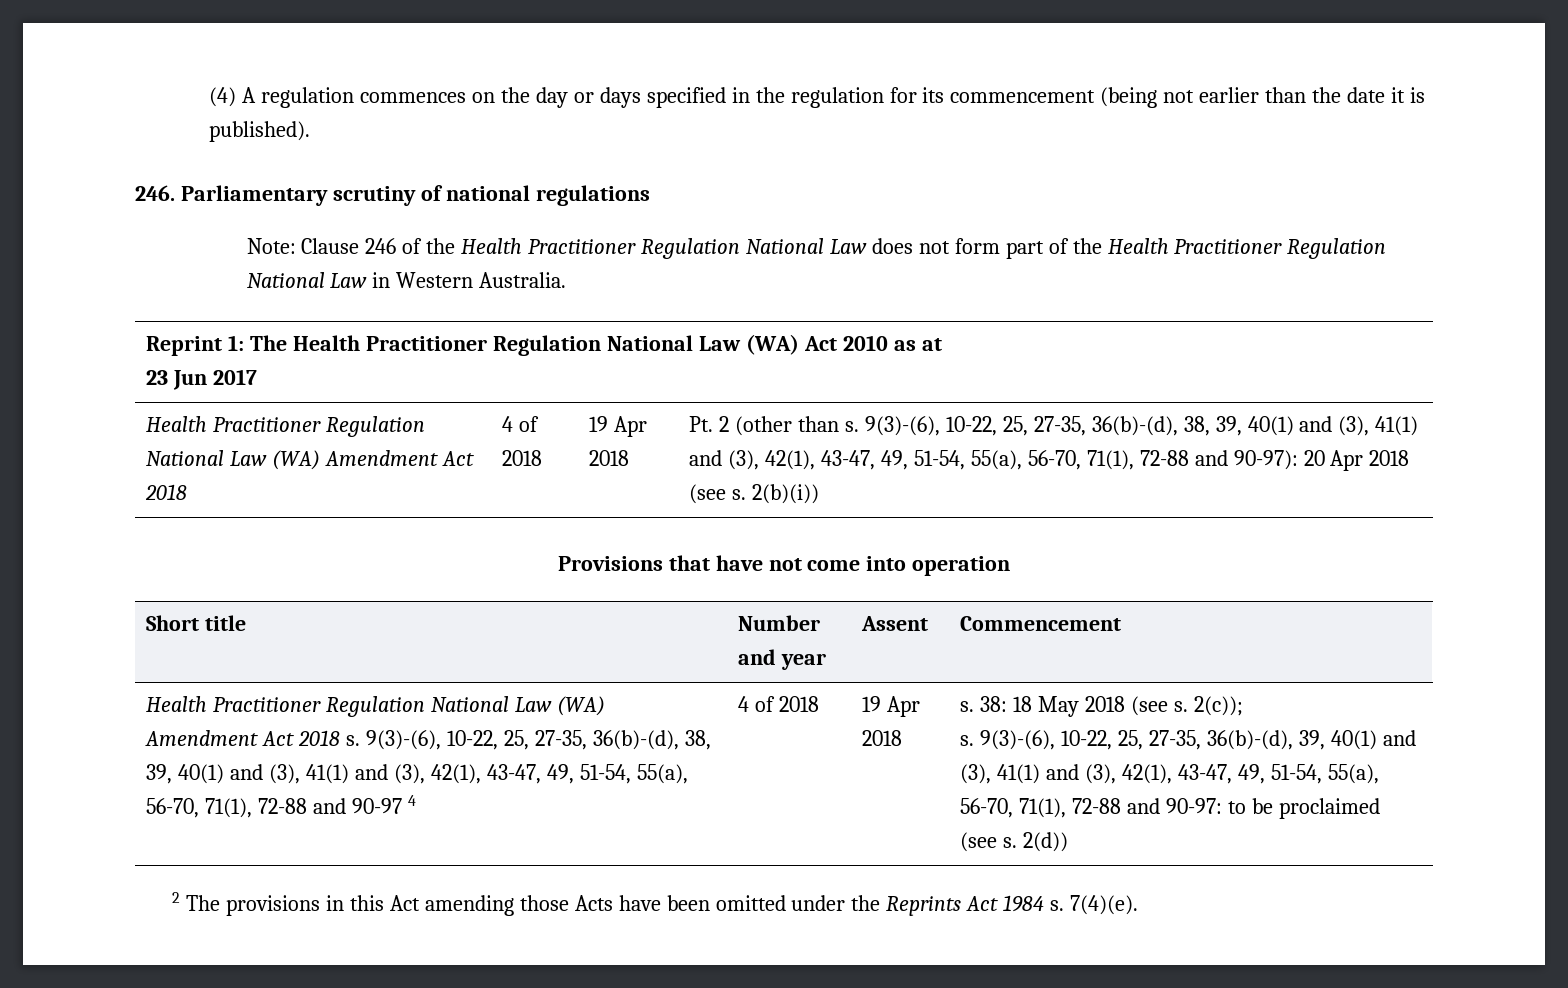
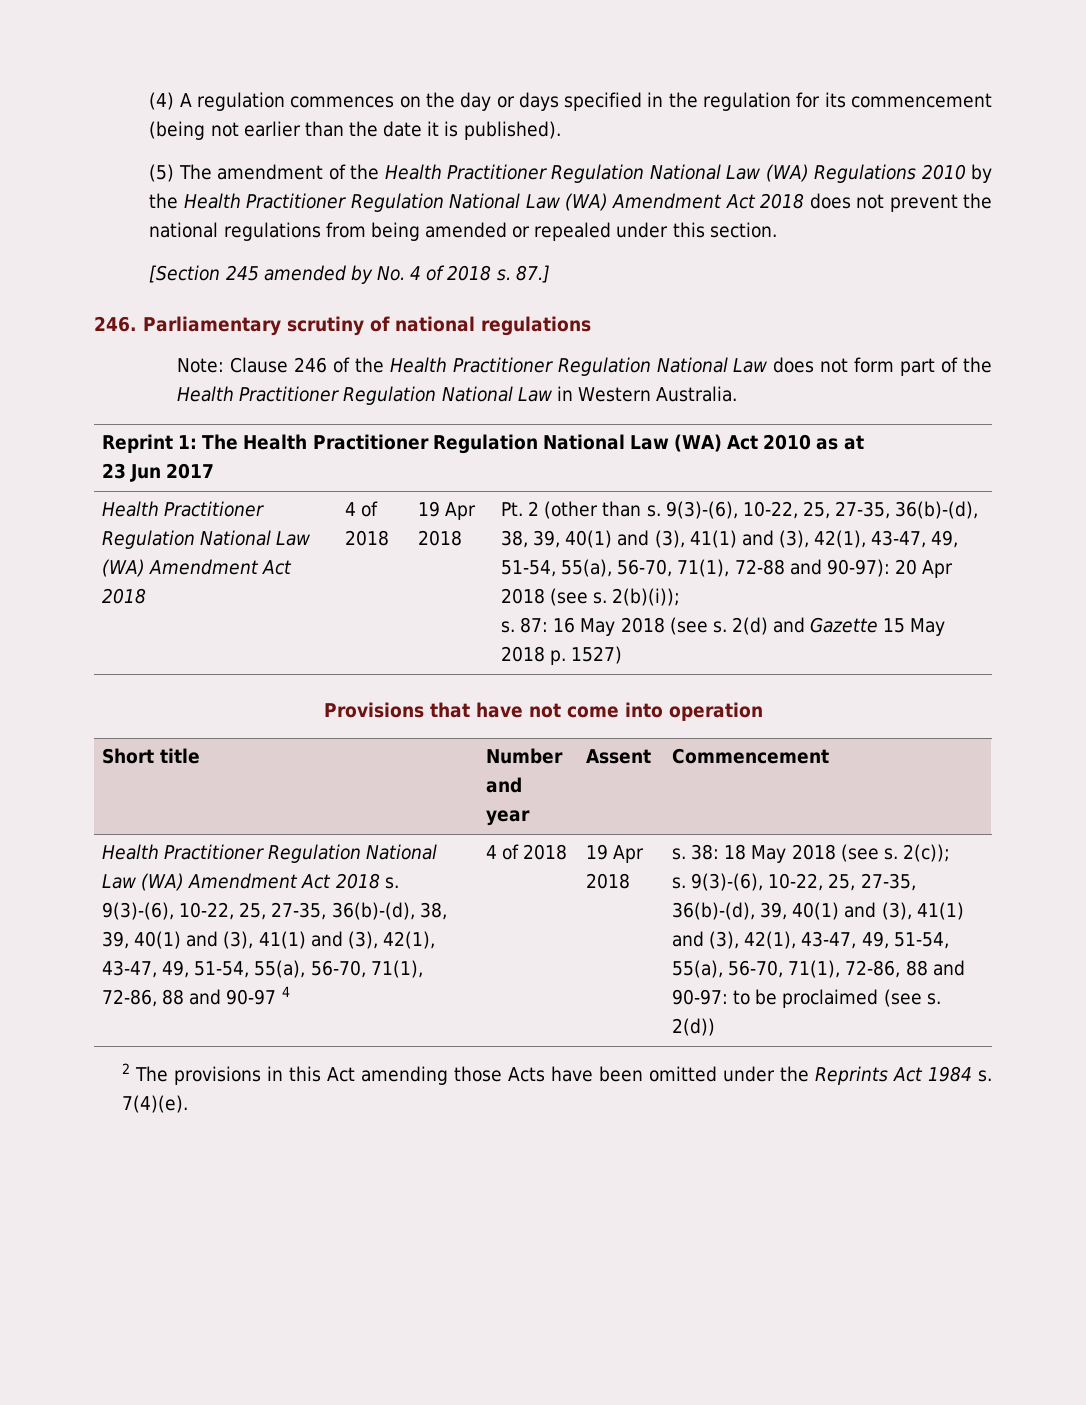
+ (5) The amendment of the Health Practitioner Regulation National Law (WA) Regulations 2010 by the Health Practitioner Regulation National Law (WA) Amendment Act 2018 does not prevent the national regulations from being amended or repealed under this section.
+ [Section 245 amended by No. 4 of 2018 s. 87.]
- 2(b)(i))
+ 2(b)(i));
+ s. 87: 16 May 2018 (see s. 2(d) and Gazette 15 May 2018 p. 1527)
- 9(3)-(6), 10-22, 25, 27-35, 36(b)-(d), 38, 39, 40(1) and (3), 41(1) and (3), 42(1), 43-47, 49, 51-54, 55(a), 56-70, 71(1), 72-88 and 90-97 4
+ 9(3)-(6), 10-22, 25, 27-35, 36(b)-(d), 38, 39, 40(1) and (3), 41(1) and (3), 42(1), 43-47, 49, 51-54, 55(a), 56-70, 71(1), 72-86, 88 and 90-97 4
- 9(3)-(6), 10-22, 25, 27-35, 36(b)-(d), 39, 40(1) and (3), 41(1) and (3), 42(1), 43-47, 49, 51-54, 55(a), 56-70, 71(1), 72-88 and 90-97: to be proclaimed (see s.
+ 9(3)-(6), 10-22, 25, 27-35, 36(b)-(d), 39, 40(1) and (3), 41(1) and (3), 42(1), 43-47, 49, 51-54, 55(a), 56-70, 71(1), 72-86, 88 and 90-97: to be proclaimed (see s.

